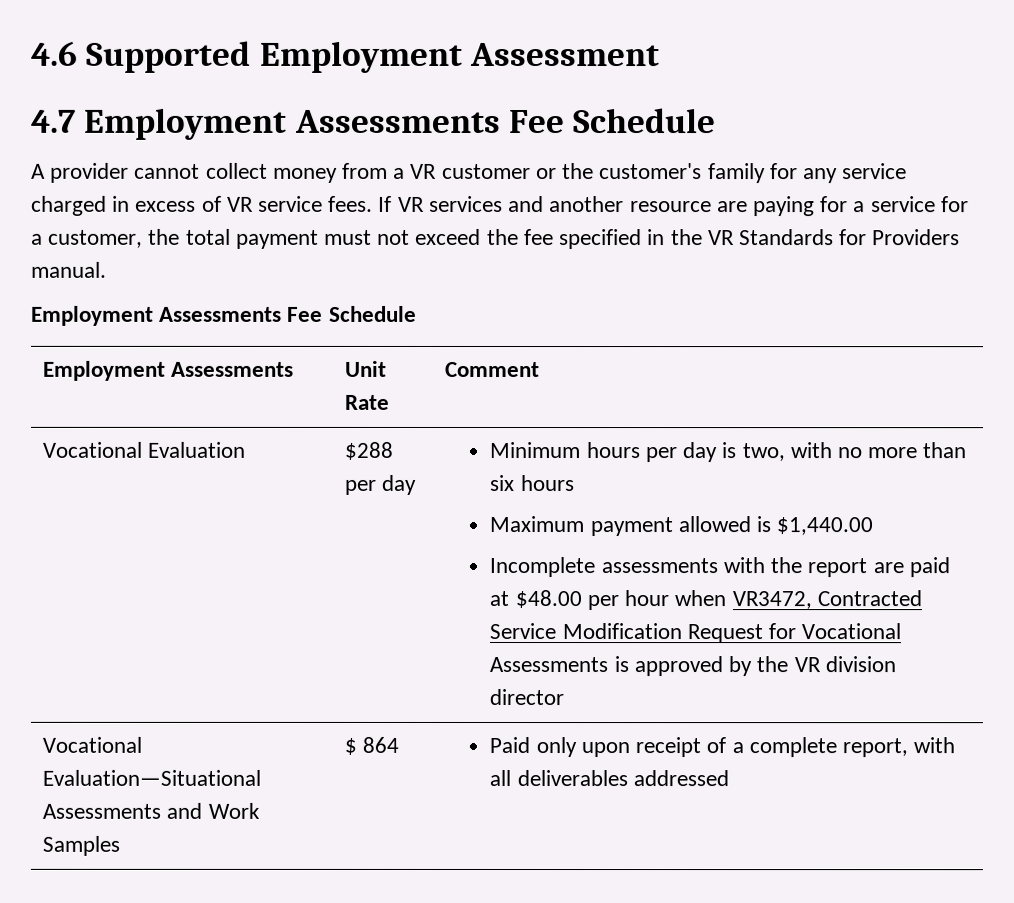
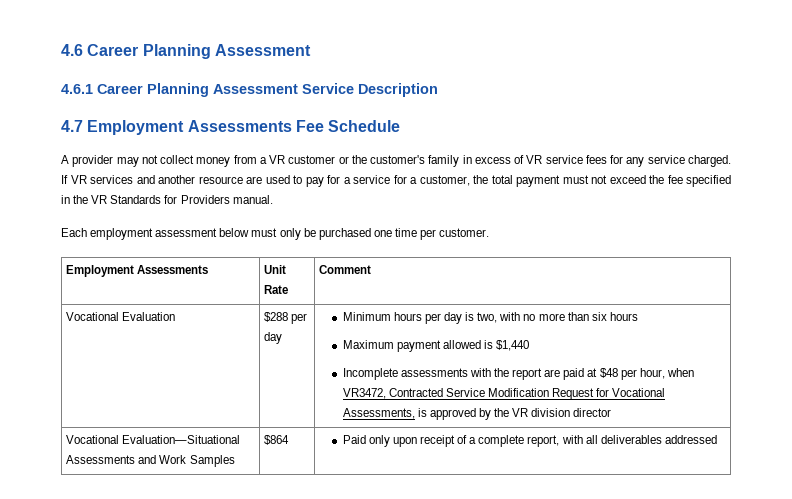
- 4.6 Supported Employment Assessment
+ 4.6 Career Planning Assessment
+ 4.6.1 Career Planning Assessment Service Description
- A provider cannot collect money from a VR customer or the customer's family for any service charged in excess of VR service fees.
+ A provider may not collect money from a VR customer or the customer's family in excess of VR service fees for any service charged.
- If VR services and another resource are paying for a service for a customer, the total payment must not exceed the fee specified in the VR Standards for Providers manual.
- Employment Assessments Fee Schedule
+ If VR services and another resource are used to pay for a service for a customer, the total payment must not exceed the fee specified in the VR Standards for Providers manual.
+ Each employment assessment below must only be purchased one time per customer.
- Maximum payment allowed is $1,440.00
+ Maximum payment allowed is $1,440
- Incomplete assessments with the report are paid at $48.00 per hour when VR3472, Contracted Service Modification Request for Vocational Assessments is approved by the VR division director
+ Incomplete assessments with the report are paid at $48 per hour, when VR3472, Contracted Service Modification Request for Vocational Assessments, is approved by the VR division director
- Vocational Evaluation—Situational Assessments and Work Samples | $ 864 | Paid only upon receipt of a complete report, with all deliverables addressed
+ Vocational Evaluation—Situational Assessments and Work Samples | $864 | Paid only upon receipt of a complete report, with all deliverables addressed

